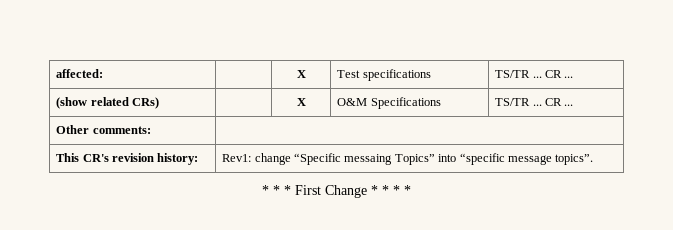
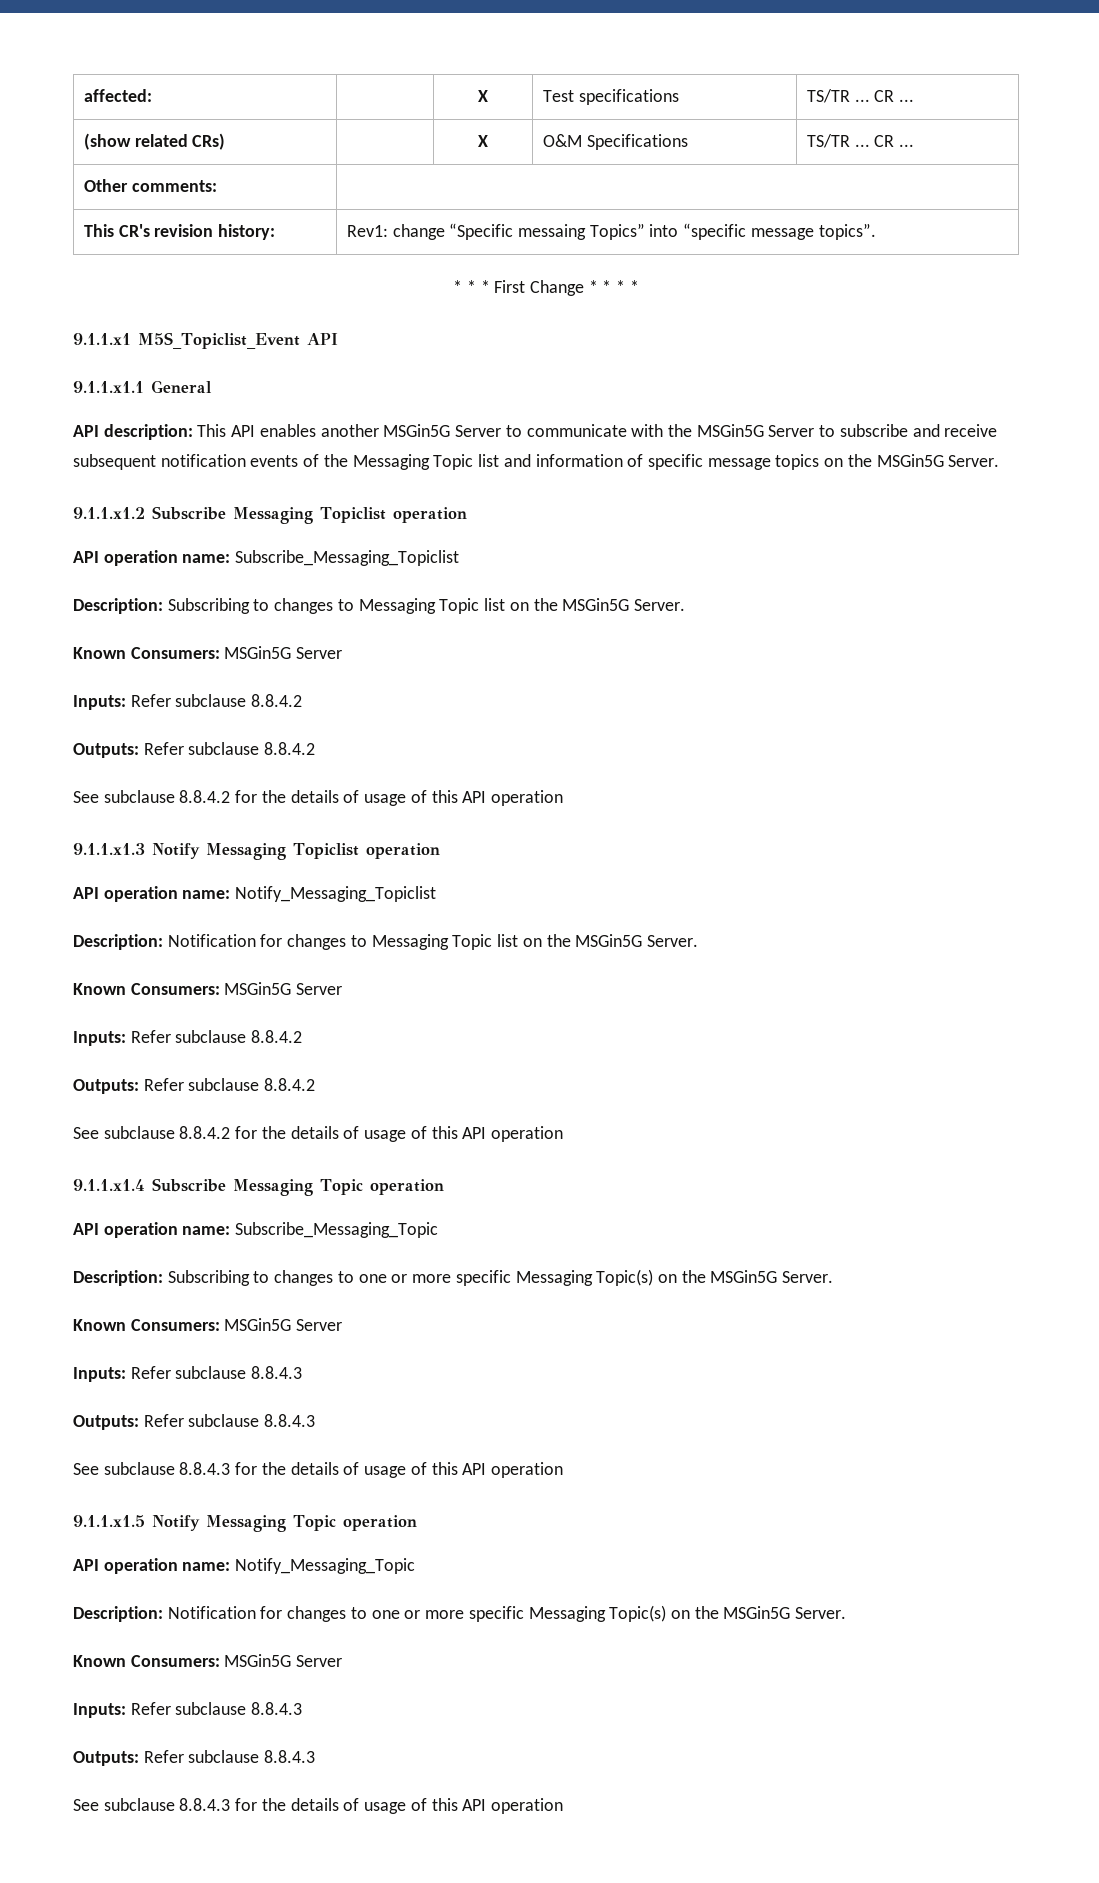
+ 9.1.1.x1 M5S_Topiclist_Event API
+ 9.1.1.x1.1 General
+ API description: This API enables another MSGin5G Server to communicate with the MSGin5G Server to subscribe and receive subsequent notification events of the Messaging Topic list and information of specific message topics on the MSGin5G Server.
+ 9.1.1.x1.2 Subscribe Messaging Topiclist operation
+ API operation name: Subscribe_Messaging_Topiclist
+ Description: Subscribing to changes to Messaging Topic list on the MSGin5G Server.
+ Known Consumers: MSGin5G Server
+ Inputs: Refer subclause 8.8.4.2
+ Outputs: Refer subclause 8.8.4.2
+ See subclause 8.8.4.2 for the details of usage of this API operation
+ 9.1.1.x1.3 Notify Messaging Topiclist operation
+ API operation name: Notify_Messaging_Topiclist
+ Description: Notification for changes to Messaging Topic list on the MSGin5G Server.
+ Known Consumers: MSGin5G Server
+ Inputs: Refer subclause 8.8.4.2
+ Outputs: Refer subclause 8.8.4.2
+ See subclause 8.8.4.2 for the details of usage of this API operation
+ 9.1.1.x1.4 Subscribe Messaging Topic operation
+ API operation name: Subscribe_Messaging_Topic
+ Description: Subscribing to changes to one or more specific Messaging Topic(s) on the MSGin5G Server.
+ Known Consumers: MSGin5G Server
+ Inputs: Refer subclause 8.8.4.3
+ Outputs: Refer subclause 8.8.4.3
+ See subclause 8.8.4.3 for the details of usage of this API operation
+ 9.1.1.x1.5 Notify Messaging Topic operation
+ API operation name: Notify_Messaging_Topic
+ Description: Notification for changes to one or more specific Messaging Topic(s) on the MSGin5G Server.
+ Known Consumers: MSGin5G Server
+ Inputs: Refer subclause 8.8.4.3
+ Outputs: Refer subclause 8.8.4.3
+ See subclause 8.8.4.3 for the details of usage of this API operation

